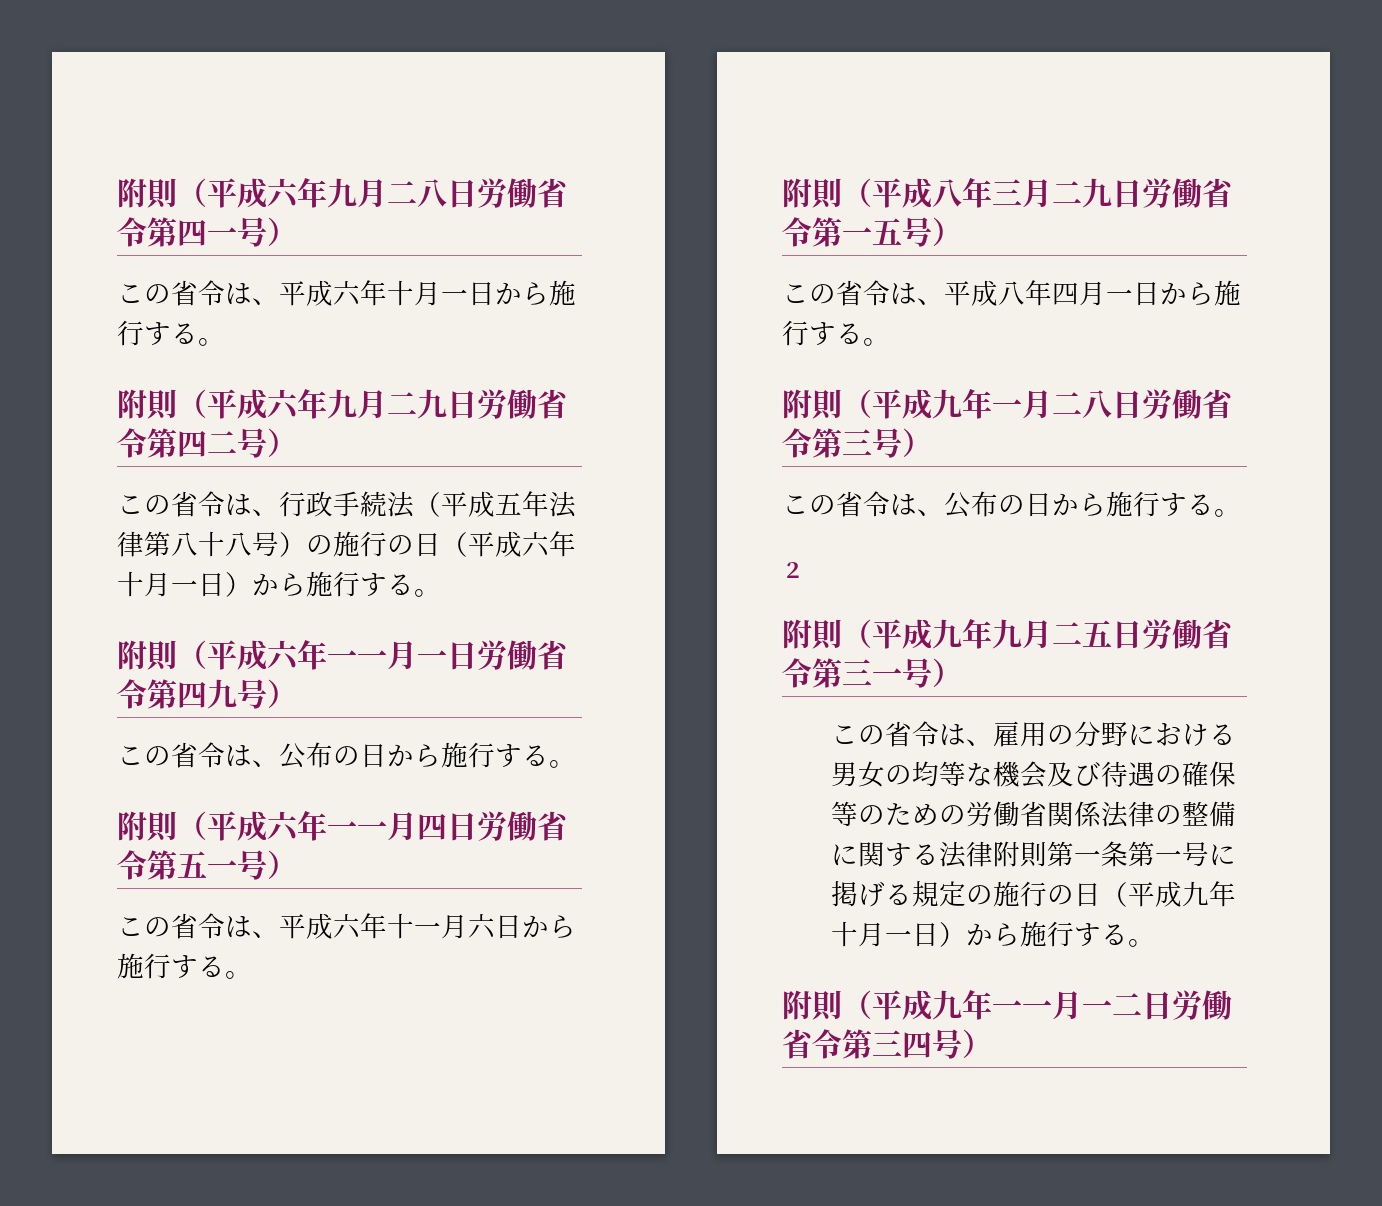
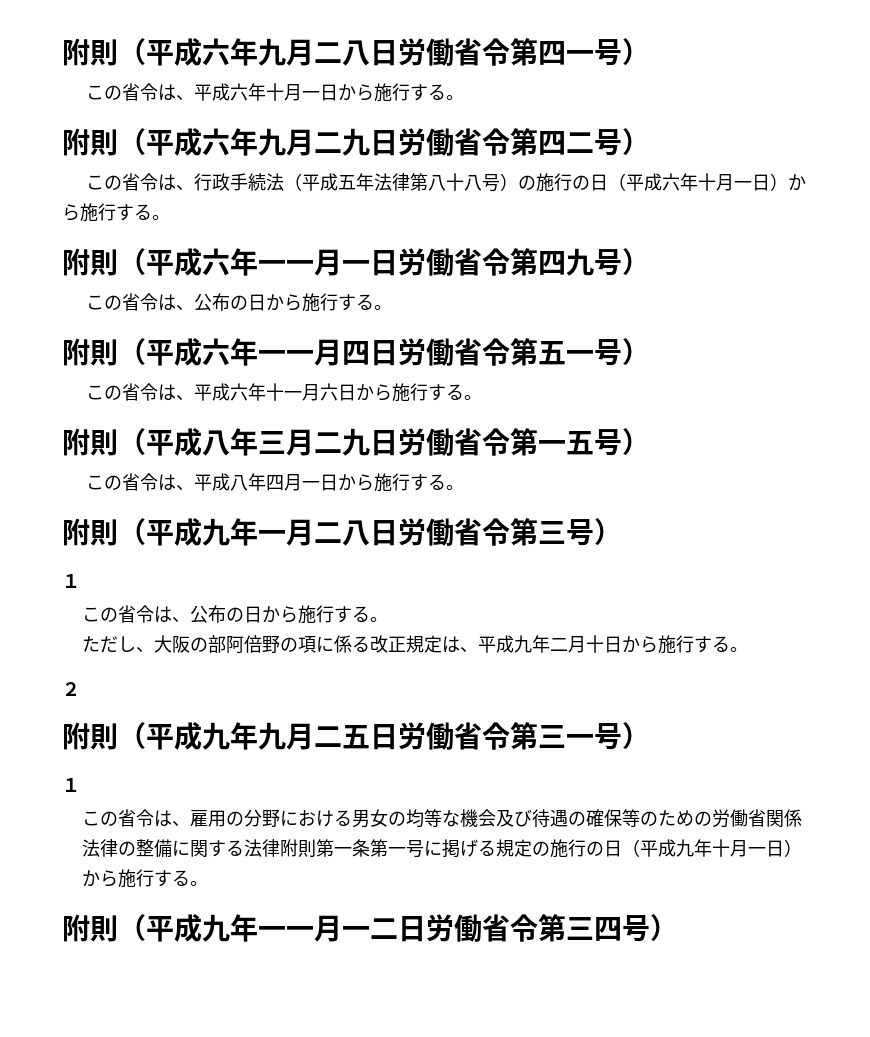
  附則（平成九年一月二八日労働省令第三号）
+ １
  この省令は、公布の日から施行する。
+ ただし、大阪の部阿倍野の項に係る改正規定は、平成九年二月十日から施行する。
  附則（平成九年九月二五日労働省令第三一号）
+ １

